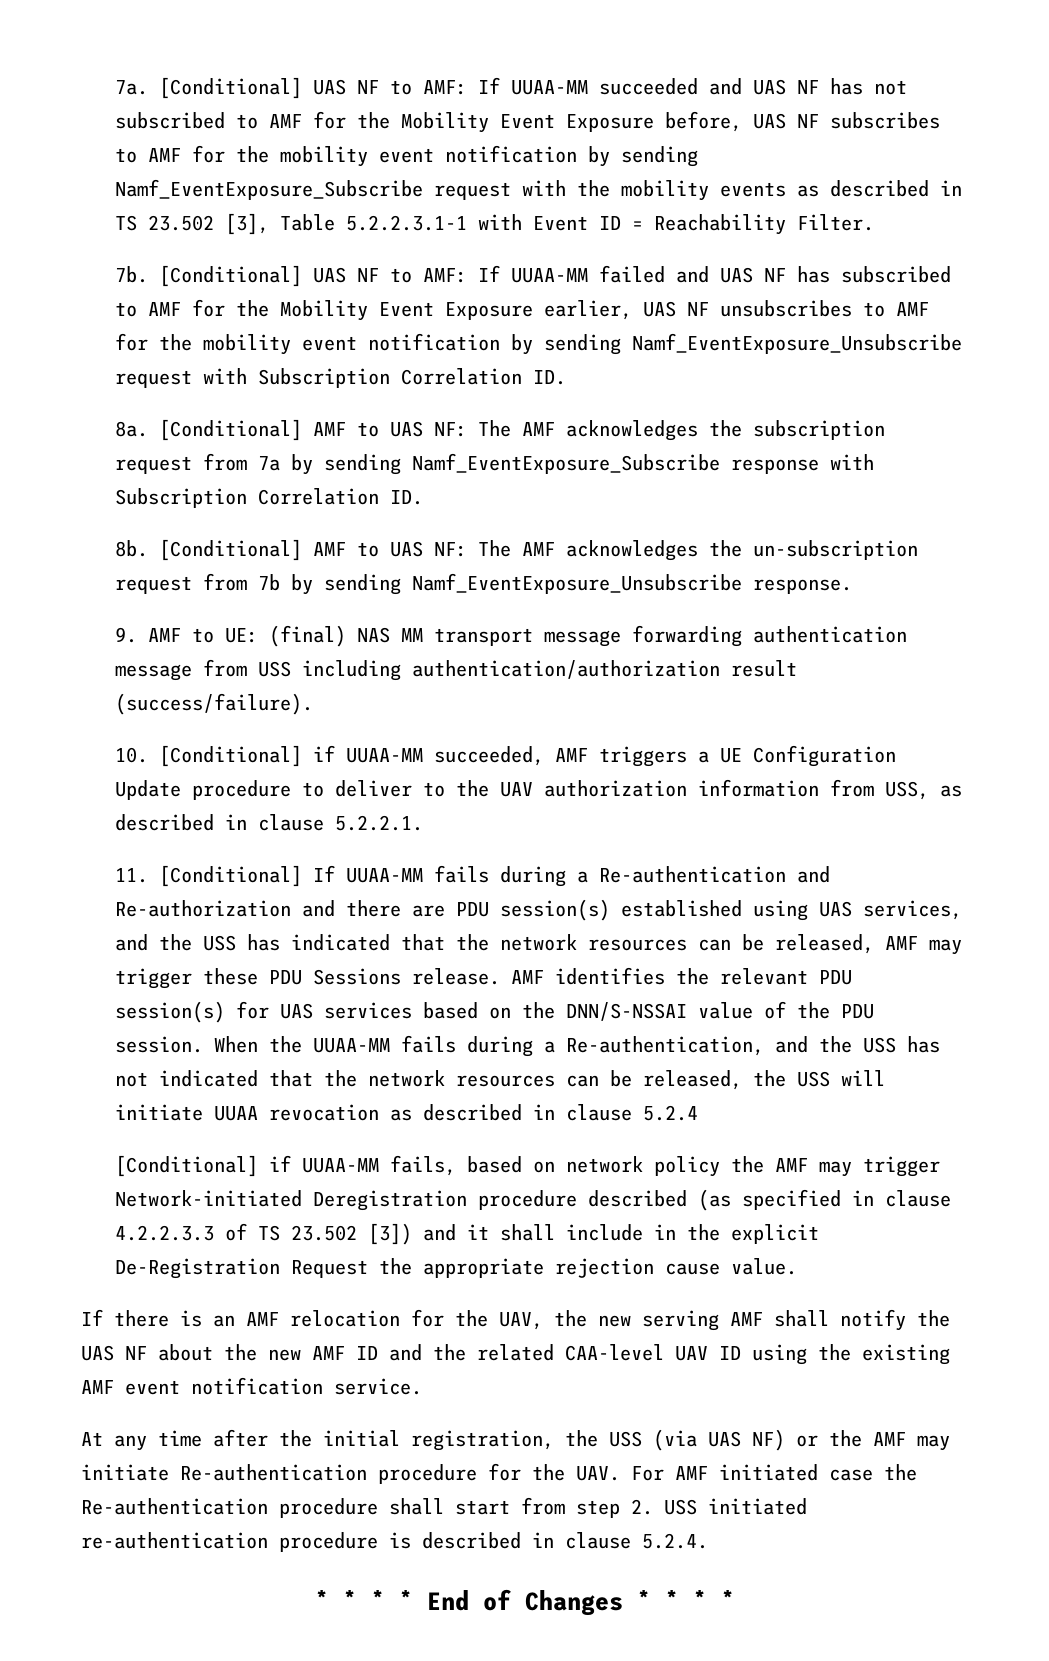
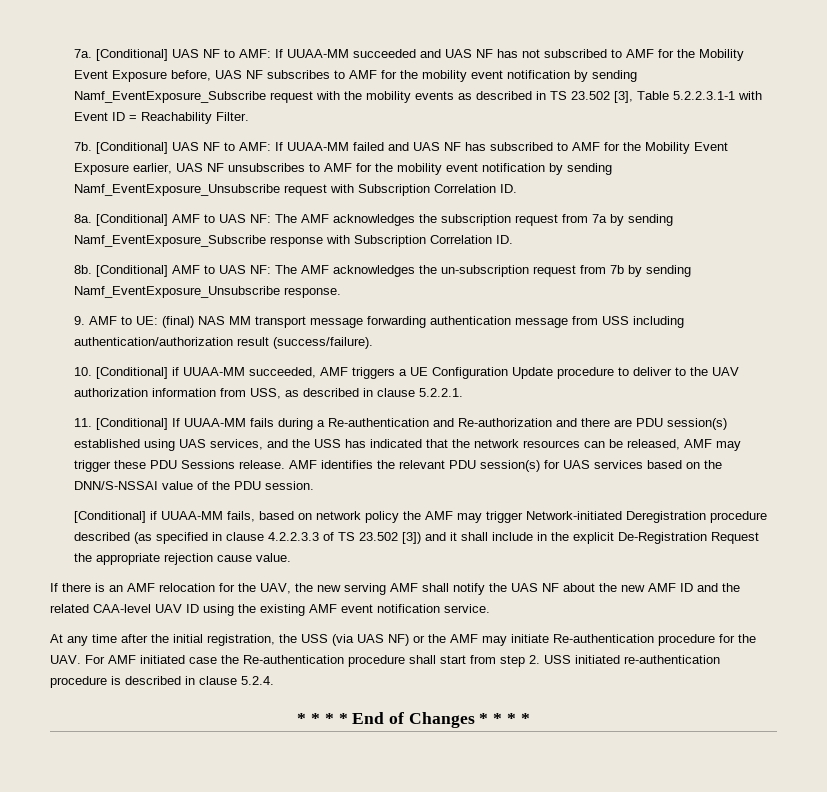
- When the UUAA-MM fails during a Re-authentication, and the USS has not indicated that the network resources can be released, the USS will initiate UUAA revocation as described in clause 5.2.4

